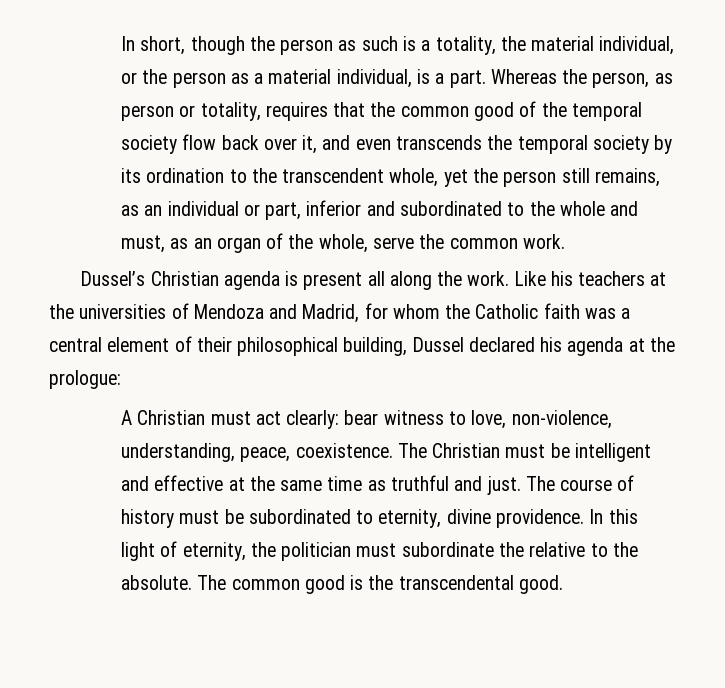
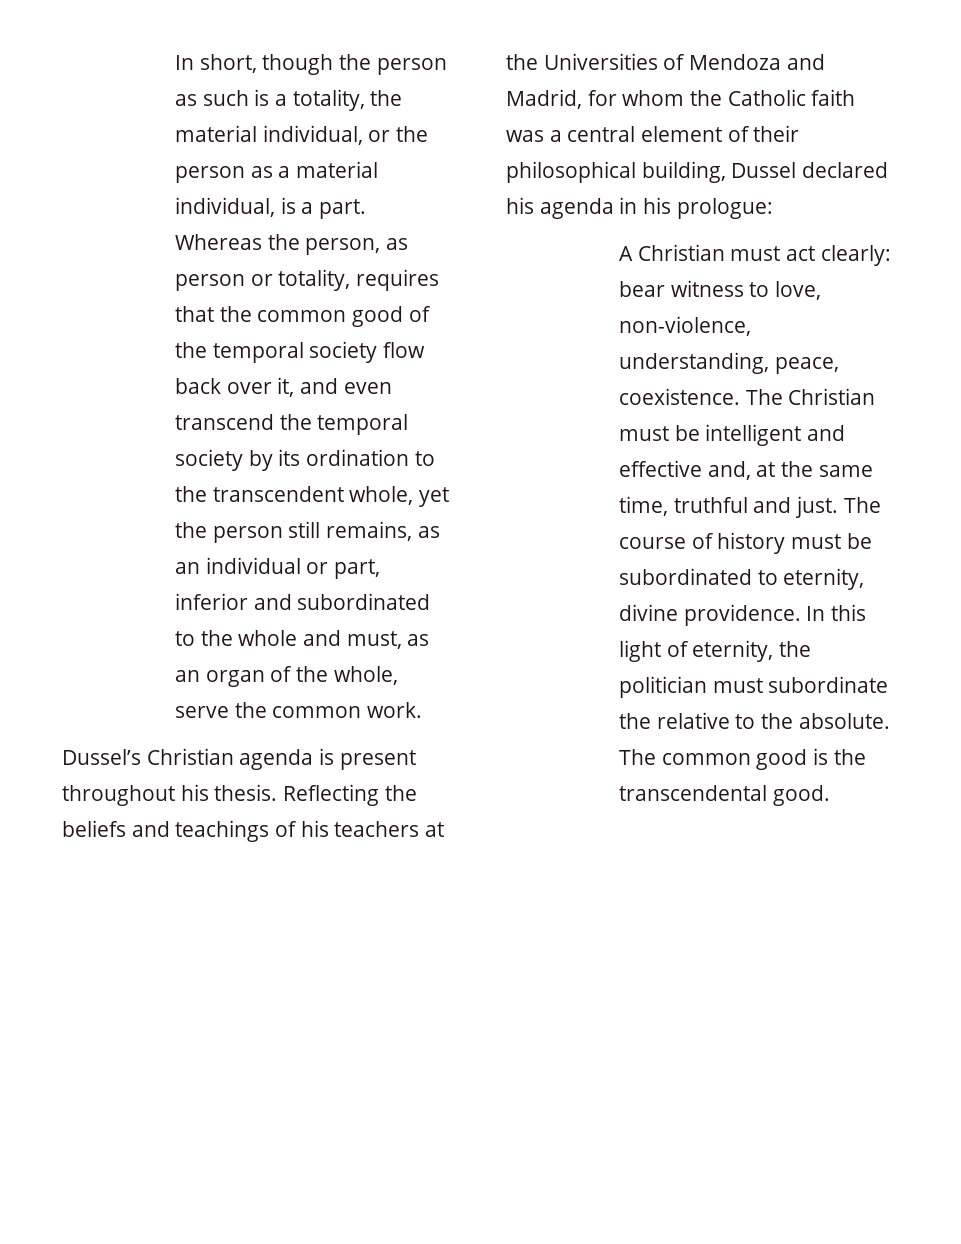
- Whereas the person, as person or totality, requires that the common good of the temporal society flow back over it, and even transcends the temporal society by its ordination to the transcendent whole, yet the person still remains, as an individual or part, inferior and subordinated to the whole and must, as an organ of the whole, serve the common work.
+ Whereas the person, as person or totality, requires that the common good of the temporal society flow back over it, and even transcend the temporal society by its ordination to the transcendent whole, yet the person still remains, as an individual or part, inferior and subordinated to the whole and must, as an organ of the whole, serve the common work.
- Dussel’s Christian agenda is present all along the work. Like his teachers at the universities of Mendoza and Madrid, for whom the Catholic faith was a central element of their philosophical building, Dussel declared his agenda at the prologue:
+ Dussel’s Christian agenda is present throughout his thesis. Reflecting the beliefs and teachings of his teachers at the Universities of Mendoza and Madrid, for whom the Catholic faith was a central element of their philosophical building, Dussel declared his agenda in his prologue:
- The Christian must be intelligent and effective at the same time as truthful and just.
+ The Christian must be intelligent and effective and, at the same time, truthful and just.

